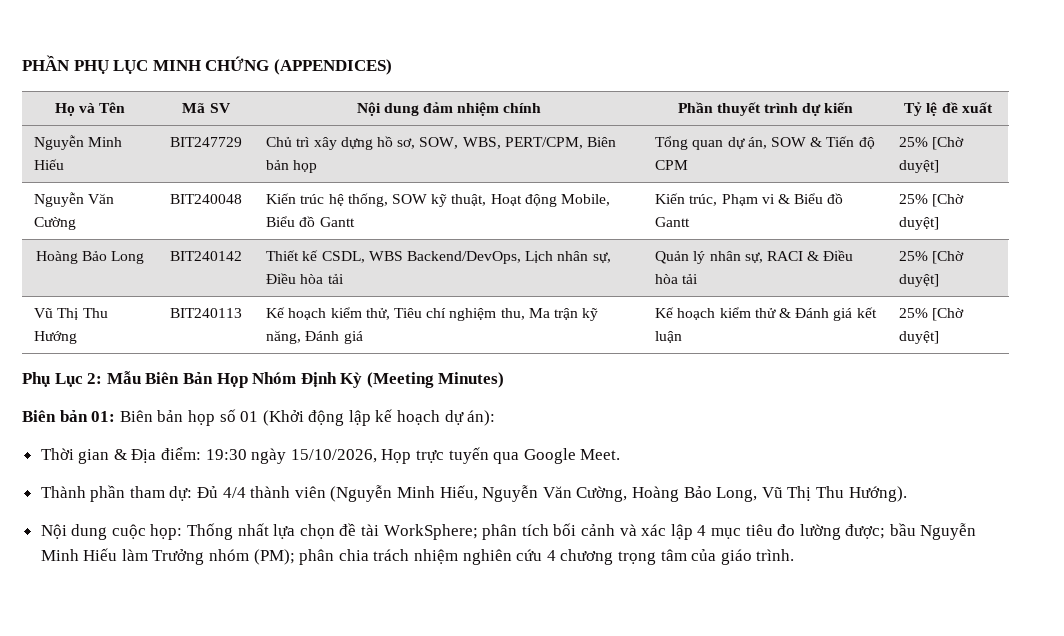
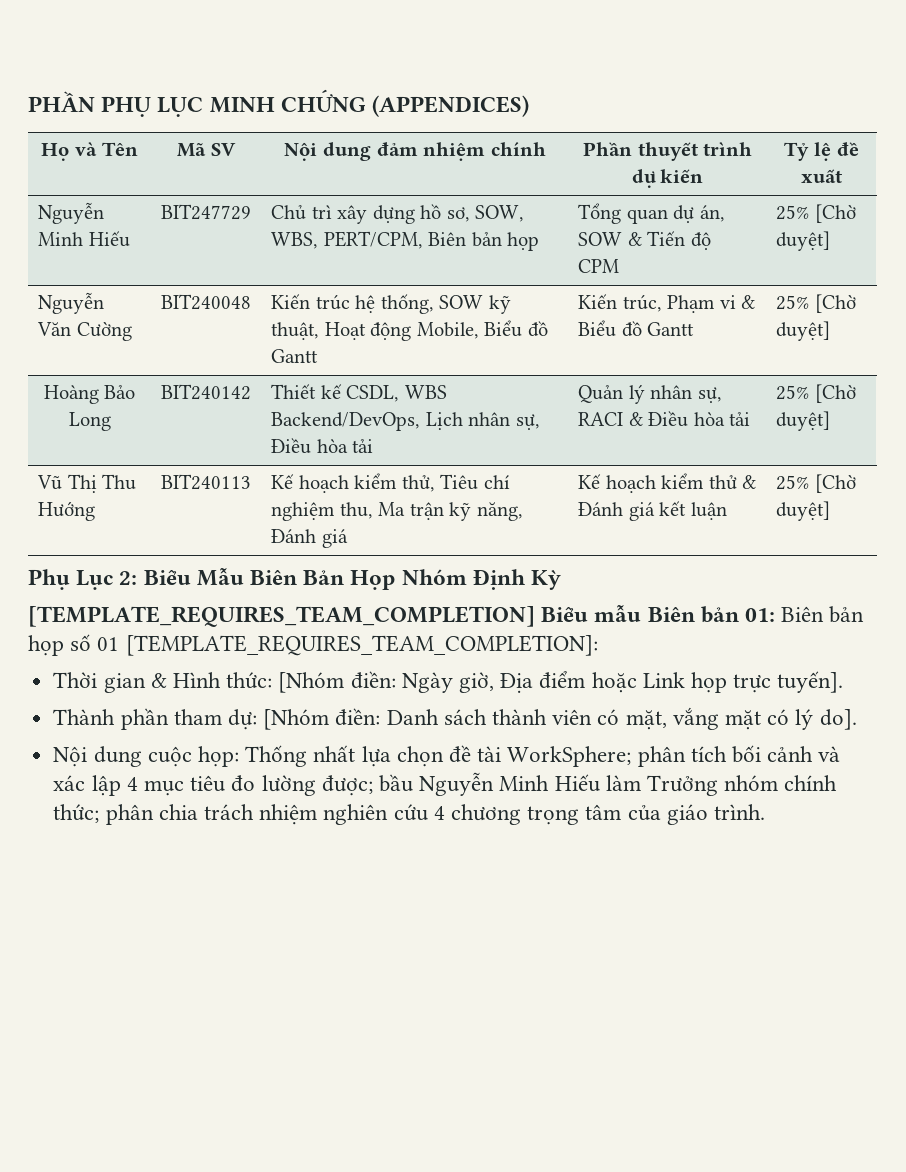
- Phụ Lục 2: Mẫu Biên Bản Họp Nhóm Định Kỳ (Meeting Minutes)
- Biên bản 01: Biên bản họp số 01 (Khởi động lập kế hoạch dự án):
- Thời gian & Địa điểm: 19:30 ngày 15/10/2026, Họp trực tuyến qua Google Meet.
- Thành phần tham dự: Đủ 4/4 thành viên (Nguyễn Minh Hiếu, Nguyễn Văn Cường, Hoàng Bảo Long, Vũ Thị Thu Hướng).
+ Phụ Lục 2: Biểu Mẫu Biên Bản Họp Nhóm Định Kỳ
+ [TEMPLATE_REQUIRES_TEAM_COMPLETION] Biểu mẫu Biên bản 01: Biên bản họp số 01 [TEMPLATE_REQUIRES_TEAM_COMPLETION]:
+ Thời gian & Hình thức: [Nhóm điền: Ngày giờ, Địa điểm hoặc Link họp trực tuyến].
+ Thành phần tham dự: [Nhóm điền: Danh sách thành viên có mặt, vắng mặt có lý do].
- Nội dung cuộc họp: Thống nhất lựa chọn đề tài WorkSphere; phân tích bối cảnh và xác lập 4 mục tiêu đo lường được; bầu Nguyễn Minh Hiếu làm Trưởng nhóm (PM); phân chia trách nhiệm nghiên cứu 4 chương trọng tâm của giáo trình.
+ Nội dung cuộc họp: Thống nhất lựa chọn đề tài WorkSphere; phân tích bối cảnh và xác lập 4 mục tiêu đo lường được; bầu Nguyễn Minh Hiếu làm Trưởng nhóm chính thức; phân chia trách nhiệm nghiên cứu 4 chương trọng tâm của giáo trình.

